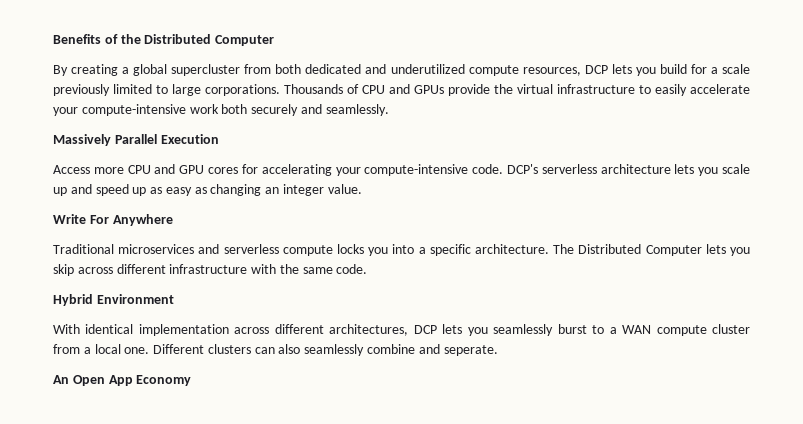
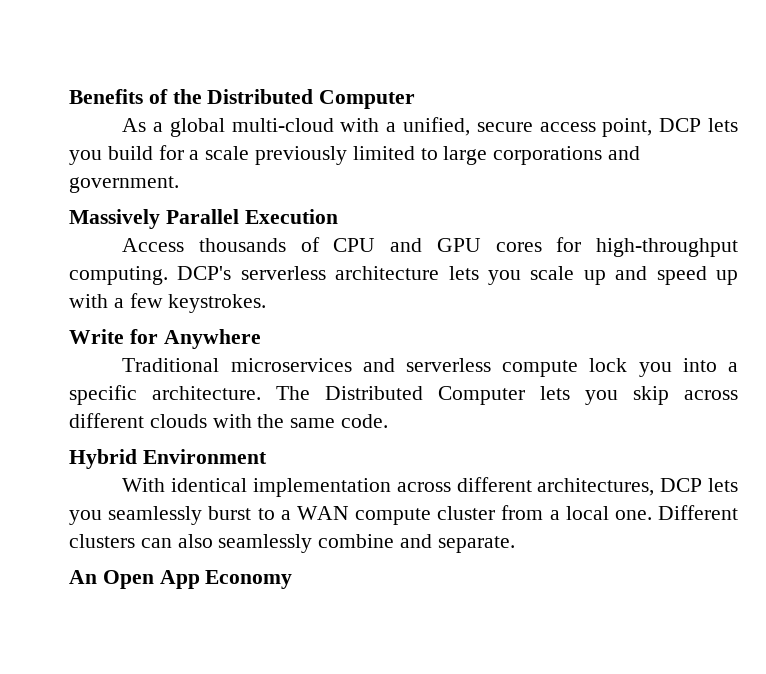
- By creating a global supercluster from both dedicated and underutilized compute resources, DCP lets you build for a scale previously limited to large corporations. Thousands of CPU and GPUs provide the virtual infrastructure to easily accelerate your compute-intensive work both securely and seamlessly.
+ As a global multi-cloud with a unified, secure access point, DCP lets you build for a scale previously limited to large corporations and government.
- Access more CPU and GPU cores for accelerating your compute-intensive code.
+ Access thousands of CPU and GPU cores for high-throughput computing.
- DCP's serverless architecture lets you scale up and speed up as easy as changing an integer value.
+ DCP's serverless architecture lets you scale up and speed up with a few keystrokes.
- Write For Anywhere
+ Write for Anywhere
- Traditional microservices and serverless compute locks you into a specific architecture.
+ Traditional microservices and serverless compute lock you into a specific architecture.
- The Distributed Computer lets you skip across different infrastructure with the same code.
+ The Distributed Computer lets you skip across different clouds with the same code.
- Different clusters can also seamlessly combine and seperate.
+ Different clusters can also seamlessly combine and separate.

